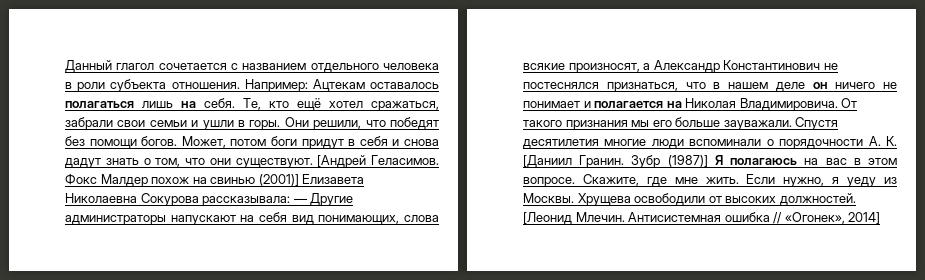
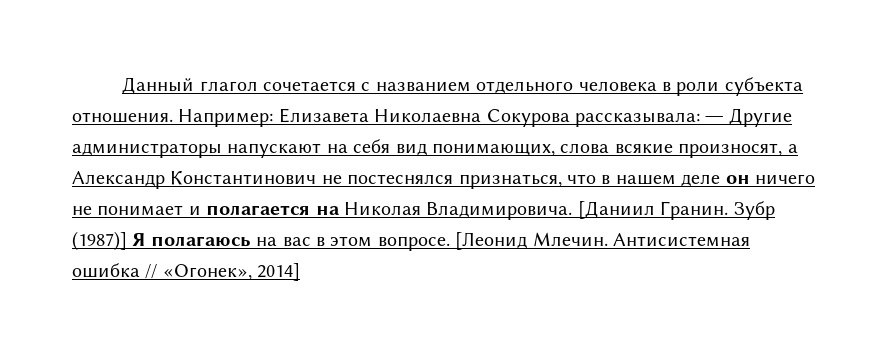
- Например: Ацтекам оставалось полагаться лишь на себя. Те, кто ещё хотел сражаться, забрали свои семьи и ушли в горы. Они решили, что победят без помощи богов. Может, потом боги придут в себя и снова дадут знать о том, что они существуют. [Андрей Геласимов. Фокс Малдер похож на свинью (2001)] Елизавета Николаевна Сокурова рассказывала: ― Другие администраторы напускают на себя вид понимающих, слова всякие произносят, а Александр Константинович не постеснялся признаться, что в нашем деле он ничего не понимает и полагается на Николая Владимировича.
+ Например: Елизавета Николаевна Сокурова рассказывала: ― Другие администраторы напускают на себя вид понимающих, слова всякие произносят, а Александр Константинович не постеснялся признаться, что в нашем деле он ничего не понимает и полагается на Николая Владимировича.
- От такого признания мы его больше зауважали. Спустя десятилетия многие люди вспоминали о порядочности А. К. [Даниил Гранин.
+ [Даниил Гранин.
- Скажите, где мне жить. Если нужно, я уеду из Москвы. Хрущева освободили от высоких должностей.

